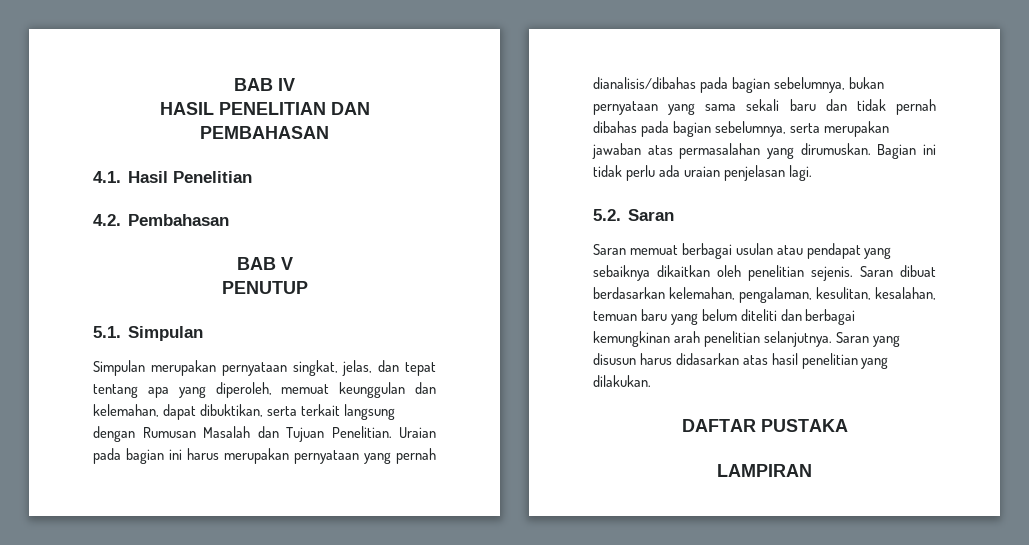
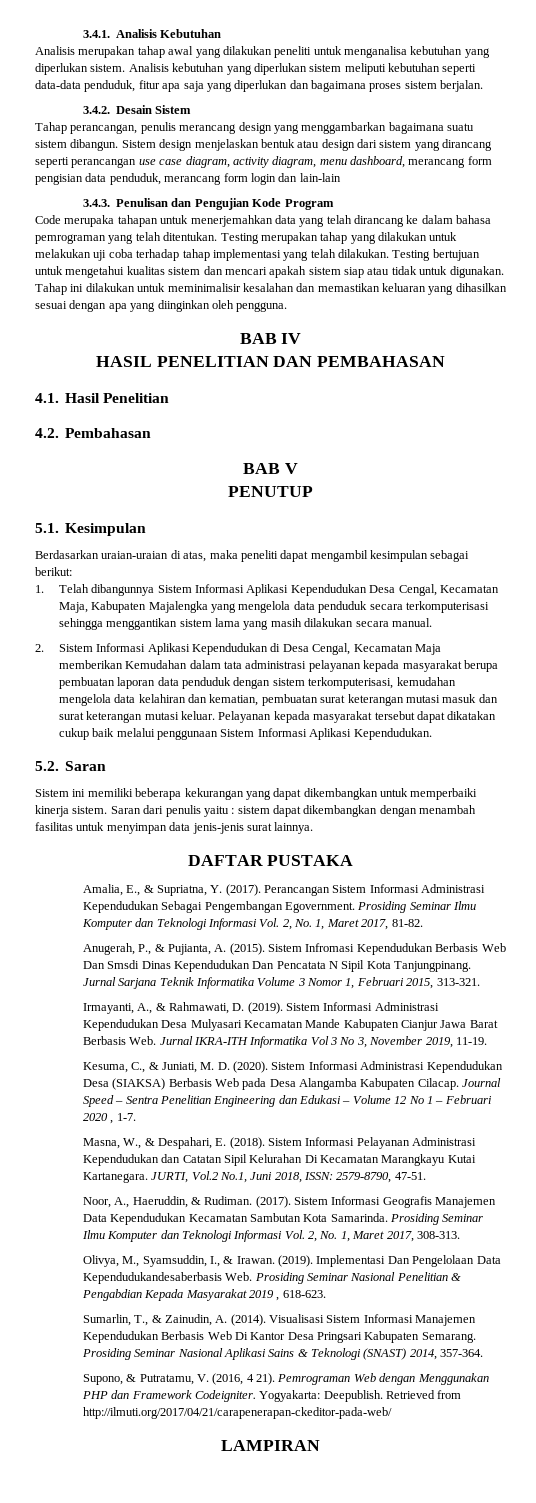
+ 3.4.1. Analisis Kebutuhan
+ Analisis merupakan tahap awal yang dilakukan peneliti untuk menganalisa kebutuhan yang diperlukan sistem. Analisis kebutuhan yang diperlukan sistem meliputi kebutuhan seperti data-data penduduk, fitur apa saja yang diperlukan dan bagaimana proses sistem berjalan.
+ 3.4.2. Desain Sistem
+ Tahap perancangan, penulis merancang design yang menggambarkan bagaimana suatu sistem dibangun. Sistem design menjelaskan bentuk atau design dari sistem yang dirancang seperti perancangan use case diagram, activity diagram, menu dashboard, merancang form pengisian data penduduk, merancang form login dan lain-lain
+ 3.4.3. Penulisan dan Pengujian Kode Program
+ Code merupaka tahapan untuk menerjemahkan data yang telah dirancang ke dalam bahasa pemrograman yang telah ditentukan. Testing merupakan tahap yang dilakukan untuk melakukan uji coba terhadap tahap implementasi yang telah dilakukan. Testing bertujuan untuk mengetahui kualitas sistem dan mencari apakah sistem siap atau tidak untuk digunakan. Tahap ini dilakukan untuk meminimalisir kesalahan dan memastikan keluaran yang dihasilkan sesuai dengan apa yang diinginkan oleh pengguna.
- 5.1. Simpulan
- Simpulan merupakan pernyataan singkat, jelas, dan tepat tentang apa yang diperoleh, memuat keunggulan dan kelemahan, dapat dibuktikan, serta terkait langsung dengan Rumusan Masalah dan Tujuan Penelitian. Uraian pada bagian ini harus merupakan pernyataan yang pernah dianalisis/dibahas pada bagian sebelumnya, bukan pernyataan yang sama sekali baru dan tidak pernah dibahas pada bagian sebelumnya, serta merupakan jawaban atas permasalahan yang dirumuskan. Bagian ini tidak perlu ada uraian penjelasan lagi.
+ 5.1. Kesimpulan
+ Berdasarkan uraian-uraian di atas, maka peneliti dapat mengambil kesimpulan sebagai berikut:
+ 1. Telah dibangunnya Sistem Informasi Aplikasi Kependudukan Desa Cengal, Kecamatan Maja, Kabupaten Majalengka yang mengelola data penduduk secara terkomputerisasi sehingga menggantikan sistem lama yang masih dilakukan secara manual.
+ 2. Sistem Informasi Aplikasi Kependudukan di Desa Cengal, Kecamatan Maja memberikan Kemudahan dalam tata administrasi pelayanan kepada masyarakat berupa pembuatan laporan data penduduk dengan sistem terkomputerisasi, kemudahan mengelola data kelahiran dan kematian, pembuatan surat keterangan mutasi masuk dan surat keterangan mutasi keluar. Pelayanan kepada masyarakat tersebut dapat dikatakan cukup baik melalui penggunaan Sistem Informasi Aplikasi Kependudukan.
  5.2. Saran
- Saran memuat berbagai usulan atau pendapat yang sebaiknya dikaitkan oleh penelitian sejenis. Saran dibuat berdasarkan kelemahan, pengalaman, kesulitan, kesalahan, temuan baru yang belum diteliti dan berbagai kemungkinan arah penelitian selanjutnya. Saran yang disusun harus didasarkan atas hasil penelitian yang dilakukan.
+ Sistem ini memiliki beberapa kekurangan yang dapat dikembangkan untuk memperbaiki kinerja sistem. Saran dari penulis yaitu : sistem dapat dikembangkan dengan menambah fasilitas untuk menyimpan data jenis-jenis surat lainnya.
  DAFTAR PUSTAKA
+ Amalia, E., & Supriatna, Y. (2017). Perancangan Sistem Informasi Administrasi Kependudukan Sebagai Pengembangan Egovernment. Prosiding Seminar Ilmu Komputer dan Teknologi Informasi Vol. 2, No. 1, Maret 2017, 81-82.
+ Anugerah, P., & Pujianta, A. (2015). Sistem Infromasi Kependudukan Berbasis Web Dan Smsdi Dinas Kependudukan Dan Pencatata N Sipil Kota Tanjungpinang. Jurnal Sarjana Teknik Informatika Volume 3 Nomor 1, Februari 2015, 313-321.
+ Irmayanti, A., & Rahmawati, D. (2019). Sistem Informasi Administrasi Kependudukan Desa Mulyasari Kecamatan Mande Kabupaten Cianjur Jawa Barat Berbasis Web. Jurnal IKRA-ITH Informatika Vol 3 No 3, November 2019, 11-19.
+ Kesuma, C., & Juniati, M. D. (2020). Sistem Informasi Administrasi Kependudukan Desa (SIAKSA) Berbasis Web pada Desa Alangamba Kabupaten Cilacap. Journal Speed – Sentra Penelitian Engineering dan Edukasi – Volume 12 No 1 – Februari 2020 , 1-7.
+ Masna, W., & Despahari, E. (2018). Sistem Informasi Pelayanan Administrasi Kependudukan dan Catatan Sipil Kelurahan Di Kecamatan Marangkayu Kutai Kartanegara. JURTI, Vol.2 No.1, Juni 2018, ISSN: 2579-8790, 47-51.
+ Noor, A., Haeruddin, & Rudiman. (2017). Sistem Informasi Geografis Manajemen Data Kependudukan Kecamatan Sambutan Kota Samarinda. Prosiding Seminar Ilmu Komputer dan Teknologi Informasi Vol. 2, No. 1, Maret 2017, 308-313.
+ Olivya, M., Syamsuddin, I., & Irawan. (2019). Implementasi Dan Pengelolaan Data Kependudukandesaberbasis Web. Prosiding Seminar Nasional Penelitian & Pengabdian Kepada Masyarakat 2019 , 618-623.
+ Sumarlin, T., & Zainudin, A. (2014). Visualisasi Sistem Informasi Manajemen Kependudukan Berbasis Web Di Kantor Desa Pringsari Kabupaten Semarang. Prosiding Seminar Nasional Aplikasi Sains & Teknologi (SNAST) 2014, 357-364.
+ Supono, & Putratamu, V. (2016, 4 21). Pemrograman Web dengan Menggunakan PHP dan Framework Codeigniter. Yogyakarta: Deepublish. Retrieved from http://ilmuti.org/2017/04/21/carapenerapan-ckeditor-pada-web/

